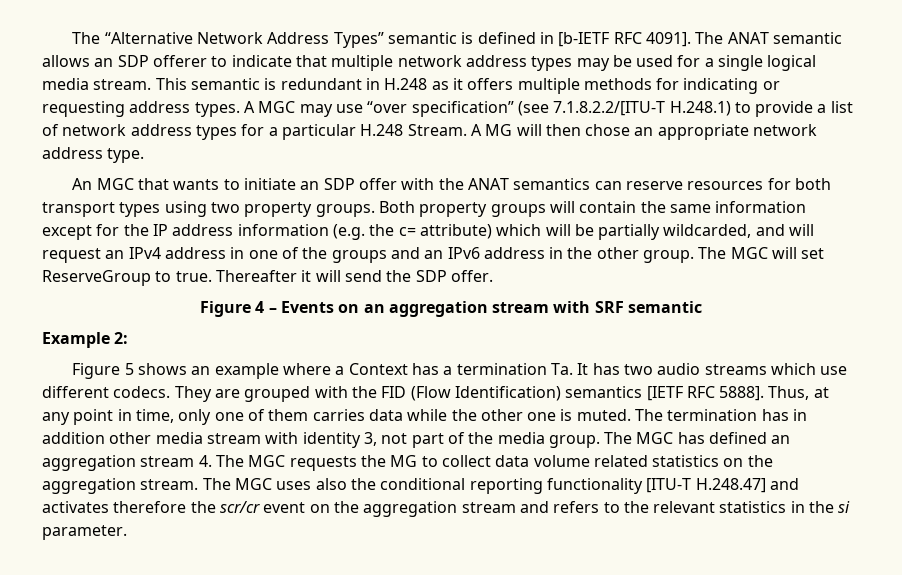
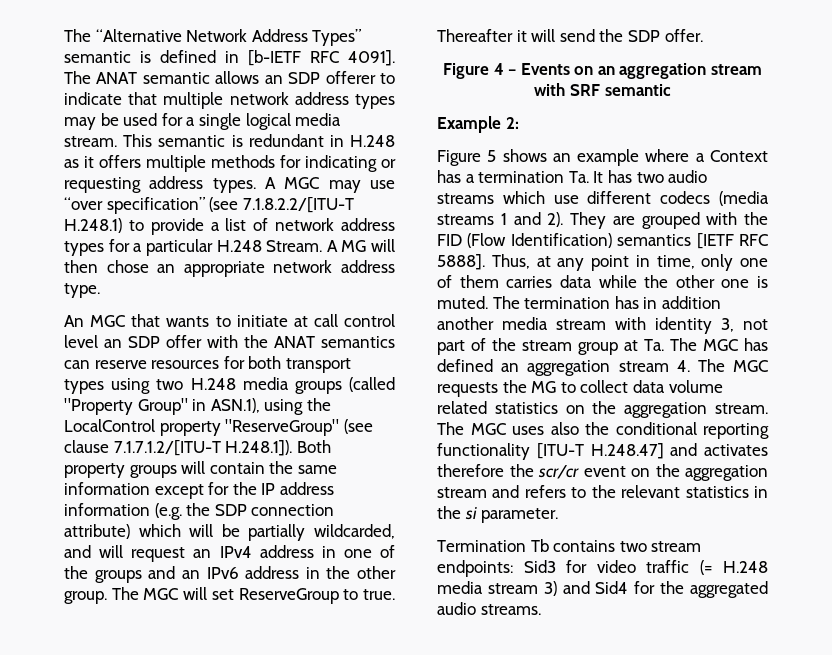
- An MGC that wants to initiate an SDP offer with the ANAT semantics can reserve resources for both transport types using two property groups. Both property groups will contain the same information except for the IP address information (e.g. the c= attribute) which will be partially wildcarded, and will request an IPv4 address in one of the groups and an IPv6 address in the other group.
+ An MGC that wants to initiate at call control level an SDP offer with the ANAT semantics can reserve resources for both transport types using two H.248 media groups (called "Property Group" in ASN.1), using the LocalControl property "ReserveGroup" (see clause 7.1.7.1.2/[ITU-T H.248.1]). Both property groups will contain the same information except for the IP address information (e.g. the SDP connection attribute) which will be partially wildcarded, and will request an IPv4 address in one of the groups and an IPv6 address in the other group.
- Figure 5 shows an example where a Context has a termination Ta. It has two audio streams which use different codecs.
+ Figure 5 shows an example where a Context has a termination Ta. It has two audio streams which use different codecs (media streams 1 and 2).
- The termination has in addition other media stream with identity 3, not part of the media group. The MGC has defined an aggregation stream 4. The MGC requests the MG to collect data volume related statistics on the aggregation stream.
+ The termination has in addition another media stream with identity 3, not part of the stream group at Ta. The MGC has defined an aggregation stream 4. The MGC requests the MG to collect data volume related statistics on the aggregation stream.
+ Termination Tb contains two stream endpoints: Sid3 for video traffic (= H.248 media stream 3) and Sid4 for the aggregated audio streams.

